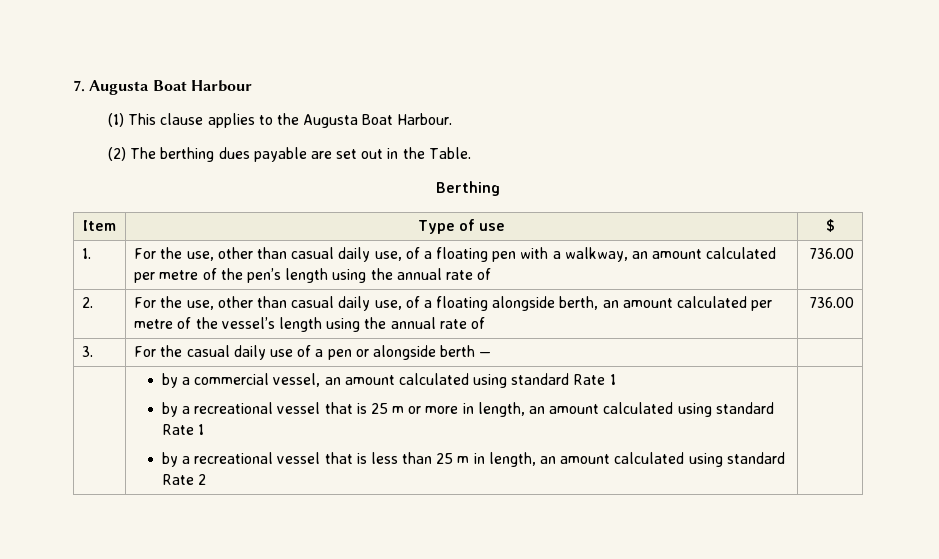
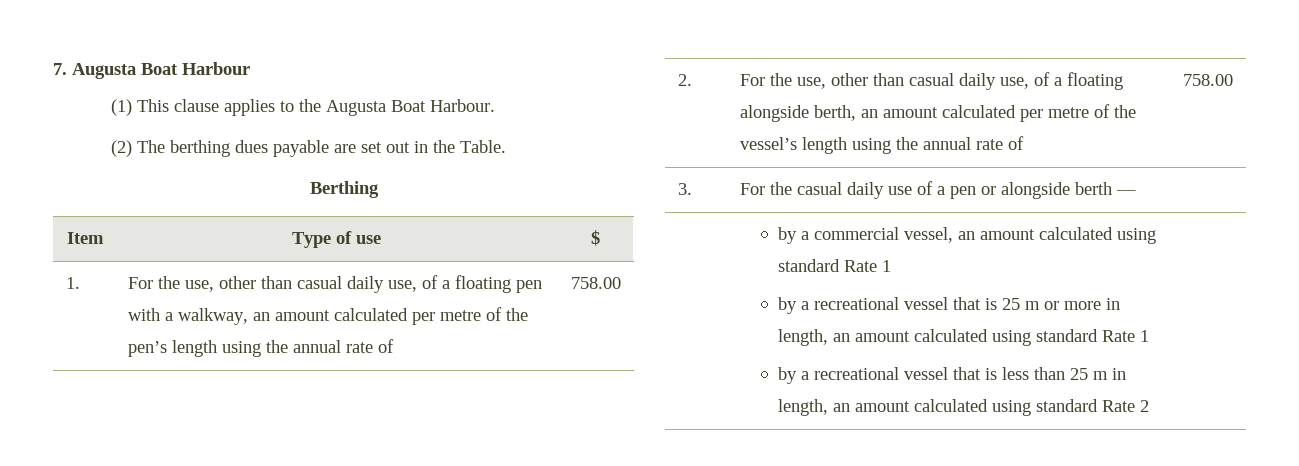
- 1. | For the use, other than casual daily use, of a floating pen with a walkway, an amount calculated per metre of the pen’s length using the annual rate of | 736.00
+ 1. | For the use, other than casual daily use, of a floating pen with a walkway, an amount calculated per metre of the pen’s length using the annual rate of | 758.00
- 2. | For the use, other than casual daily use, of a floating alongside berth, an amount calculated per metre of the vessel’s length using the annual rate of | 736.00
+ 2. | For the use, other than casual daily use, of a floating alongside berth, an amount calculated per metre of the vessel’s length using the annual rate of | 758.00

